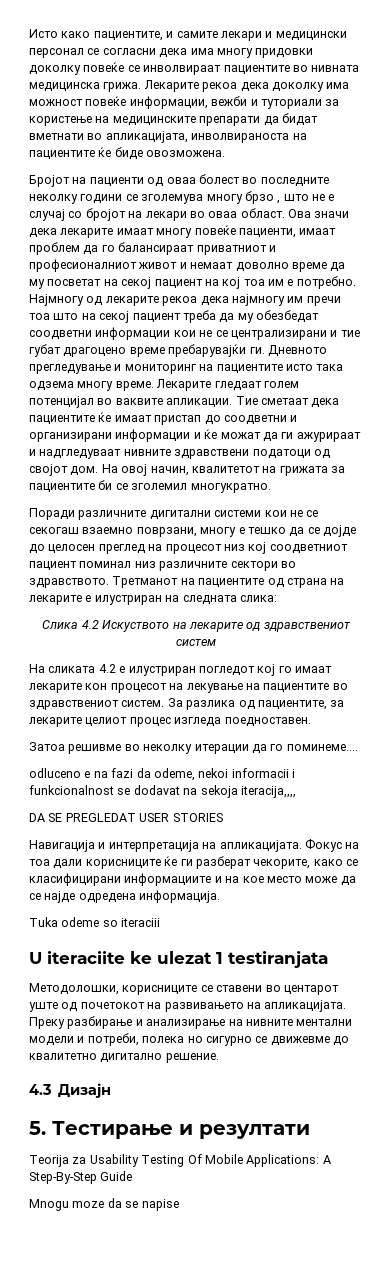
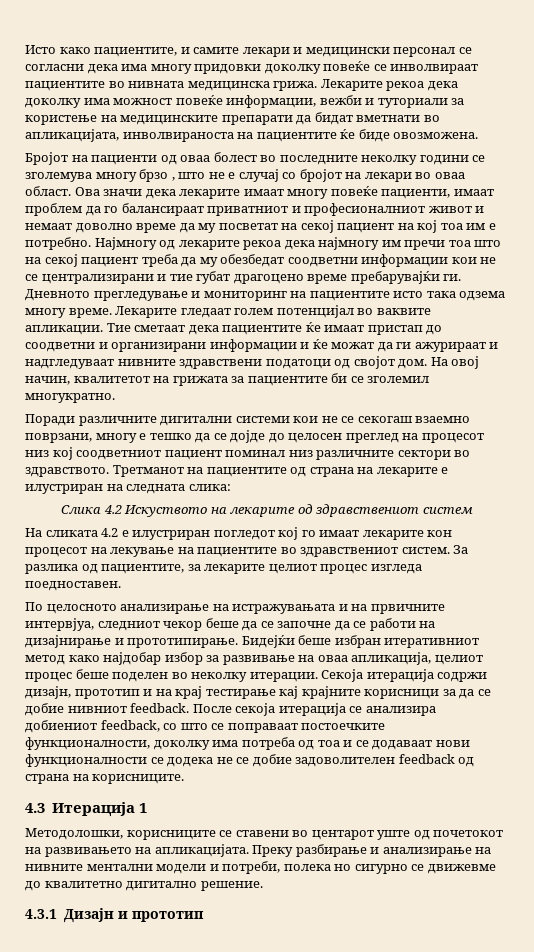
- Затоа решивме во неколку итерации да го поминеме....
- odluceno e na fazi da odeme, nekoi informacii i funkcionalnost se dodavat na sekoja iteracija,,,,
- DA SE PREGLEDAT USER STORIES
- Навигација и интерпретација на апликацијата. Фокус на тоа дали корисниците ќе ги разберат чекорите, како се класифицирани информациите и на кое место може да се најде одредена информација.
- Tuka odeme so iteraciii
- U iteraciite ke ulezat 1 testiranjata
+ По целосното анализирање на истражувањата и на првичните интервјуа, следниот чекор беше да се започне да се работи на дизајнирање и прототипирање. Бидејќи беше избран итеративниот метод како најдобар избор за развивање на оваа апликација, целиот процес беше поделен во неколку итерации. Секоја итерација содржи дизајн, прототип и на крај тестирање кај крајните корисници за да се добие нивниот feedback. После секоја итерација се анализира добиениот feedback, со што се поправаат постоечките функционалности, доколку има потреба од тоа и се додаваат нови функционалности се додека не се добие задоволителен feedback од страна на корисниците.
+ 4.3 Итерација 1
- 4.3 Дизајн
- 5. Тестирање и резултати
- Teorija za Usability Testing Of Mobile Applications: A Step-By-Step Guide
- Mnogu moze da se napise
+ 4.3.1 Дизајн и прототип

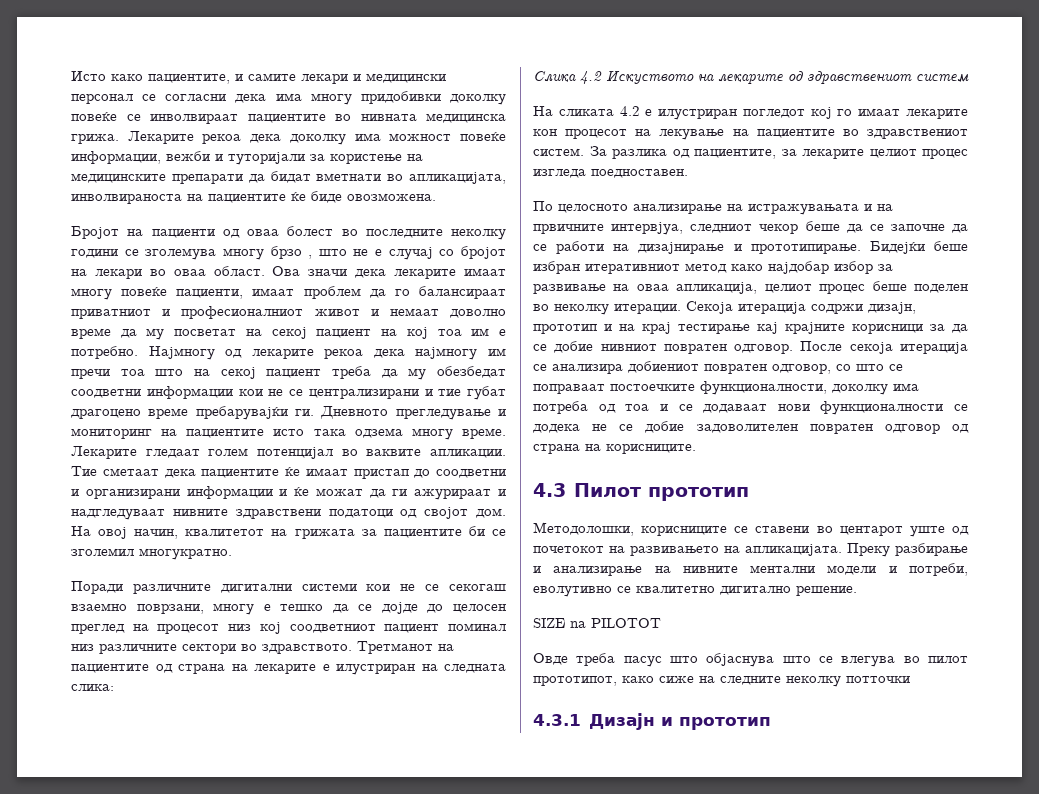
- Исто како пациентите, и самите лекари и медицински персонал се согласни дека има многу придовки доколку повеќе се инволвираат пациентите во нивната медицинска грижа.
+ Исто како пациентите, и самите лекари и медицински персонал се согласни дека има многу придобивки доколку повеќе се инволвираат пациентите во нивната медицинска грижа.
- Лекарите рекоа дека доколку има можност повеќе информации, вежби и туториали за користење на медицинските препарати да бидат вметнати во апликацијата, инволвираноста на пациентите ќе биде овозможена.
+ Лекарите рекоа дека доколку има можност повеќе информации, вежби и туторијали за користење на медицинските препарати да бидат вметнати во апликацијата, инволвираноста на пациентите ќе биде овозможена.
- Секоја итерација содржи дизајн, прототип и на крај тестирање кај крајните корисници за да се добие нивниот feedback.
+ Секоја итерација содржи дизајн, прототип и на крај тестирање кај крајните корисници за да се добие нивниот повратен одговор.
- После секоја итерација се анализира добиениот feedback, со што се поправаат постоечките функционалности, доколку има потреба од тоа и се додаваат нови функционалности се додека не се добие задоволителен feedback од страна на корисниците.
+ После секоја итерација се анализира добиениот повратен одговор, со што се поправаат постоечките функционалности, доколку има потреба од тоа и се додаваат нови функционалности се додека не се добие задоволителен повратен одговор од страна на корисниците.
- 4.3 Итерација 1
+ 4.3 Пилот прототип
- Преку разбирање и анализирање на нивните ментални модели и потреби, полека но сигурно се движевме до квалитетно дигитално решение.
+ Преку разбирање и анализирање на нивните ментални модели и потреби, еволутивно се квалитетно дигитално решение.
+ SIZE na PILOTOT
+ Овде треба пасус што објаснува што се влегува во пилот прототипот, како сиже на следните неколку потточки

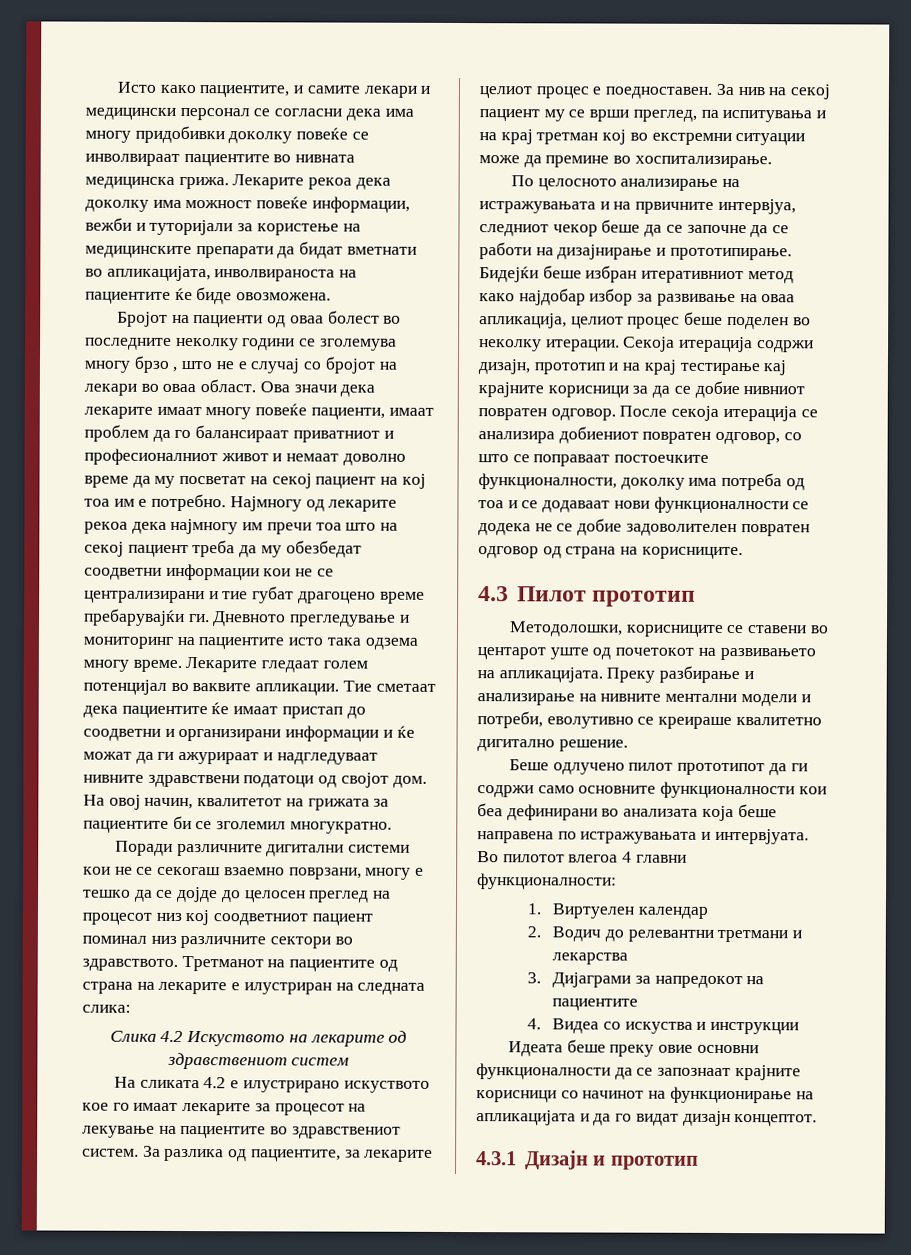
- На сликата 4.2 е илустриран погледот кој го имаат лекарите кон процесот на лекување на пациентите во здравствениот систем.
+ На сликата 4.2 е илустрирано искуството кое го имаат лекарите за процесот на лекување на пациентите во здравствениот систем.
- За разлика од пациентите, за лекарите целиот процес изгледа поедноставен.
+ За разлика од пациентите, за лекарите целиот процес е поедноставен. За нив на секој пациент му се врши преглед, па испитувања и на крај третман кој во екстремни ситуации може да премине во хоспитализирање.
- Преку разбирање и анализирање на нивните ментални модели и потреби, еволутивно се квалитетно дигитално решение.
+ Преку разбирање и анализирање на нивните ментални модели и потреби, еволутивно се креираше квалитетно дигитално решение.
- SIZE na PILOTOT
- Овде треба пасус што објаснува што се влегува во пилот прототипот, како сиже на следните неколку потточки
+ Беше одлучено пилот прототипот да ги содржи само основните функционалности кои беа дефинирани во анализата која беше направена по истражувањата и интервјуата. Во пилотот влегоа 4 главни функционалности:
+ 1. Виртуелен календар
+ 2. Водич до релевантни третмани и лекарства
+ 3. Дијаграми за напредокот на пациентите
+ 4. Видеа со искуства и инструкции
+ Идеата беше преку овие основни функционалности да се запознаат крајните корисници со начинот на функционирање на апликацијата и да го видат дизајн концептот.

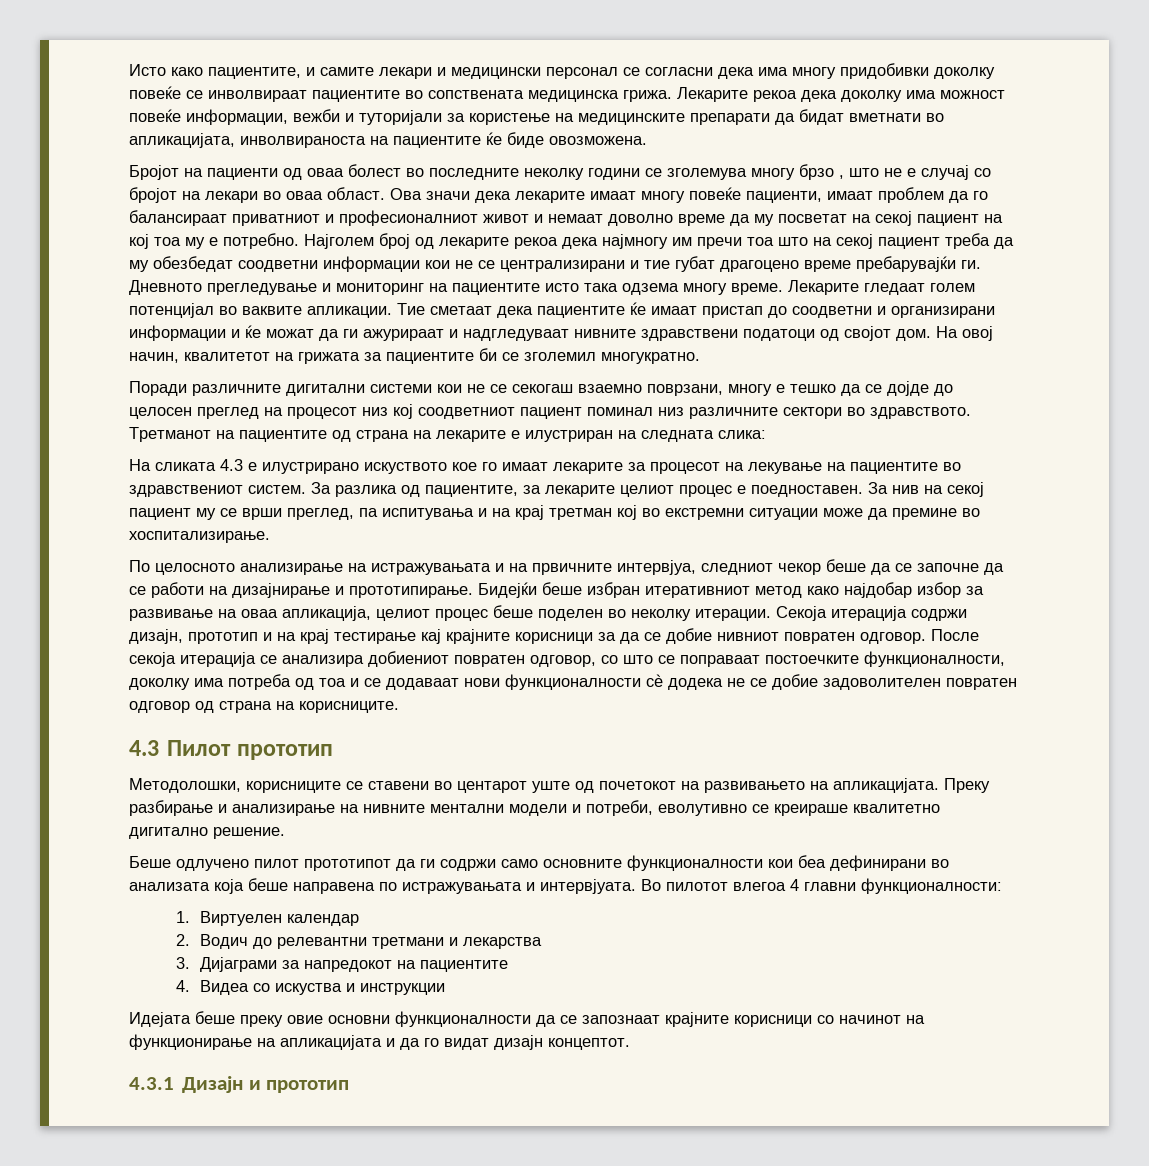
- Исто како пациентите, и самите лекари и медицински персонал се согласни дека има многу придобивки доколку повеќе се инволвираат пациентите во нивната медицинска грижа.
+ Исто како пациентите, и самите лекари и медицински персонал се согласни дека има многу придобивки доколку повеќе се инволвираат пациентите во сопствената медицинска грижа.
- Ова значи дека лекарите имаат многу повеќе пациенти, имаат проблем да го балансираат приватниот и професионалниот живот и немаат доволно време да му посветат на секој пациент на кој тоа им е потребно.
+ Ова значи дека лекарите имаат многу повеќе пациенти, имаат проблем да го балансираат приватниот и професионалниот живот и немаат доволно време да му посветат на секој пациент на кој тоа му е потребно.
- Најмногу од лекарите рекоа дека најмногу им пречи тоа што на секој пациент треба да му обезбедат соодветни информации кои не се централизирани и тие губат драгоцено време пребарувајќи ги.
+ Најголем број од лекарите рекоа дека најмногу им пречи тоа што на секој пациент треба да му обезбедат соодветни информации кои не се централизирани и тие губат драгоцено време пребарувајќи ги.
- Слика 4.2 Искуството на лекарите од здравствениот систем
- На сликата 4.2 е илустрирано искуството кое го имаат лекарите за процесот на лекување на пациентите во здравствениот систем.
+ На сликата 4.3 е илустрирано искуството кое го имаат лекарите за процесот на лекување на пациентите во здравствениот систем.
- После секоја итерација се анализира добиениот повратен одговор, со што се поправаат постоечките функционалности, доколку има потреба од тоа и се додаваат нови функционалности се додека не се добие задоволителен повратен одговор од страна на корисниците.
+ После секоја итерација се анализира добиениот повратен одговор, со што се поправаат постоечките функционалности, доколку има потреба од тоа и се додаваат нови функционалности сè додека не се добие задоволителен повратен одговор од страна на корисниците.
- Идеата беше преку овие основни функционалности да се запознаат крајните корисници со начинот на функционирање на апликацијата и да го видат дизајн концептот.
+ Идеjата беше преку овие основни функционалности да се запознаат крајните корисници со начинот на функционирање на апликацијата и да го видат дизајн концептот.

